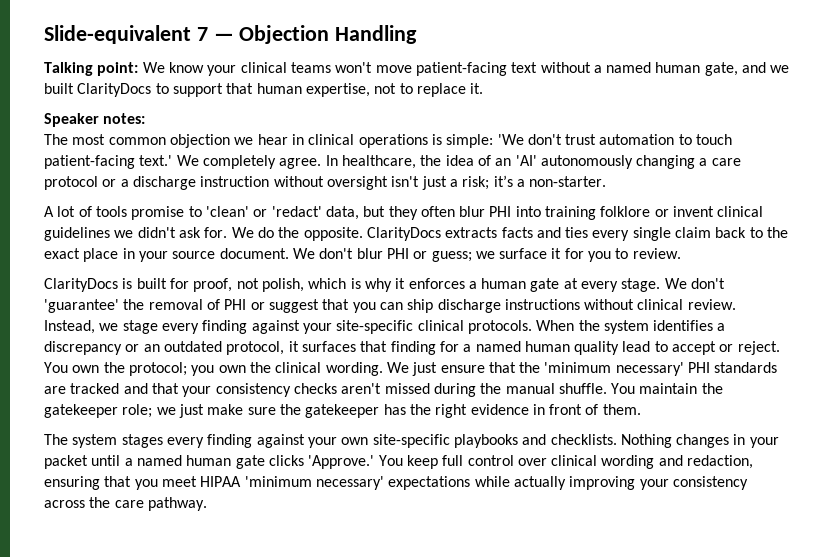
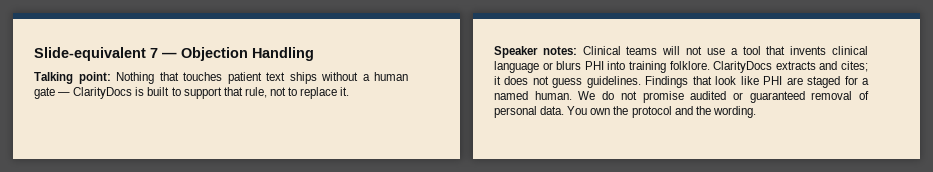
- Talking point: We know your clinical teams won't move patient-facing text without a named human gate, and we built ClarityDocs to support that human expertise, not to replace it.
+ Talking point: Nothing that touches patient text ships without a human gate — ClarityDocs is built to support that rule, not to replace it.
- Speaker notes:
- The most common objection we hear in clinical operations is simple: 'We don't trust automation to touch patient-facing text.' We completely agree. In healthcare, the idea of an 'AI' autonomously changing a care protocol or a discharge instruction without oversight isn't just a risk; it’s a non-starter.
- A lot of tools promise to 'clean' or 'redact' data, but they often blur PHI into training folklore or invent clinical guidelines we didn't ask for. We do the opposite. ClarityDocs extracts facts and ties every single claim back to the exact place in your source document. We don't blur PHI or guess; we surface it for you to review.
- ClarityDocs is built for proof, not polish, which is why it enforces a human gate at every stage. We don't 'guarantee' the removal of PHI or suggest that you can ship discharge instructions without clinical review. Instead, we stage every finding against your site-specific clinical protocols. When the system identifies a discrepancy or an outdated protocol, it surfaces that finding for a named human quality lead to accept or reject. You own the protocol; you own the clinical wording. We just ensure that the 'minimum necessary' PHI standards are tracked and that your consistency checks aren't missed during the manual shuffle. You maintain the gatekeeper role; we just make sure the gatekeeper has the right evidence in front of them.
- The system stages every finding against your own site-specific playbooks and checklists. Nothing changes in your packet until a named human gate clicks 'Approve.' You keep full control over clinical wording and redaction, ensuring that you meet HIPAA 'minimum necessary' expectations while actually improving your consistency across the care pathway.
+ Speaker notes: Clinical teams will not use a tool that invents clinical language or blurs PHI into training folklore. ClarityDocs extracts and cites; it does not guess guidelines. Findings that look like PHI are staged for a named human. We do not promise audited or guaranteed removal of personal data. You own the protocol and the wording.

